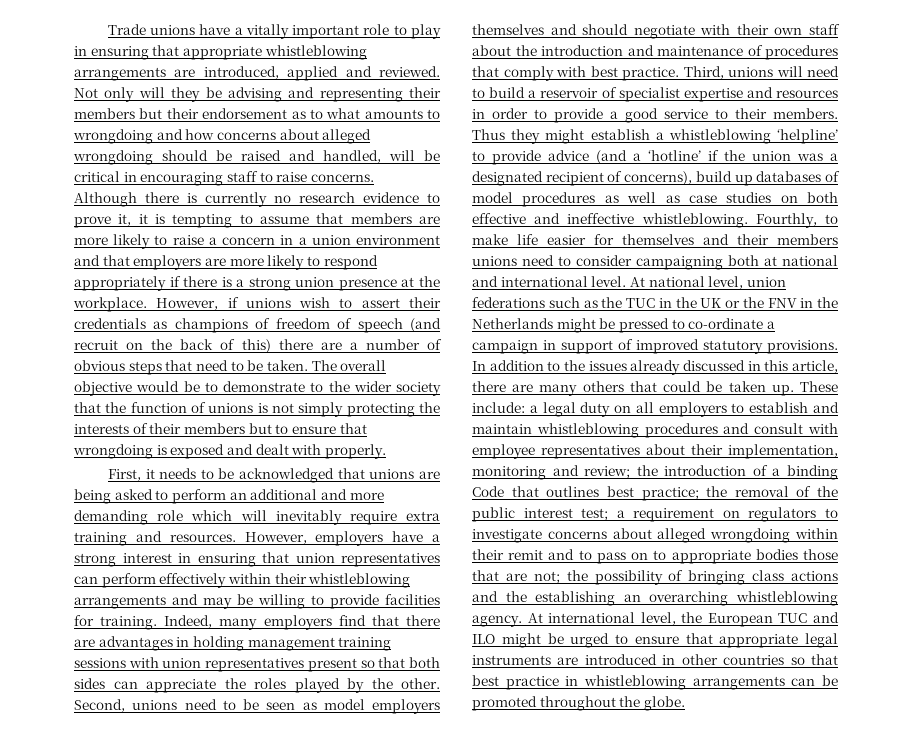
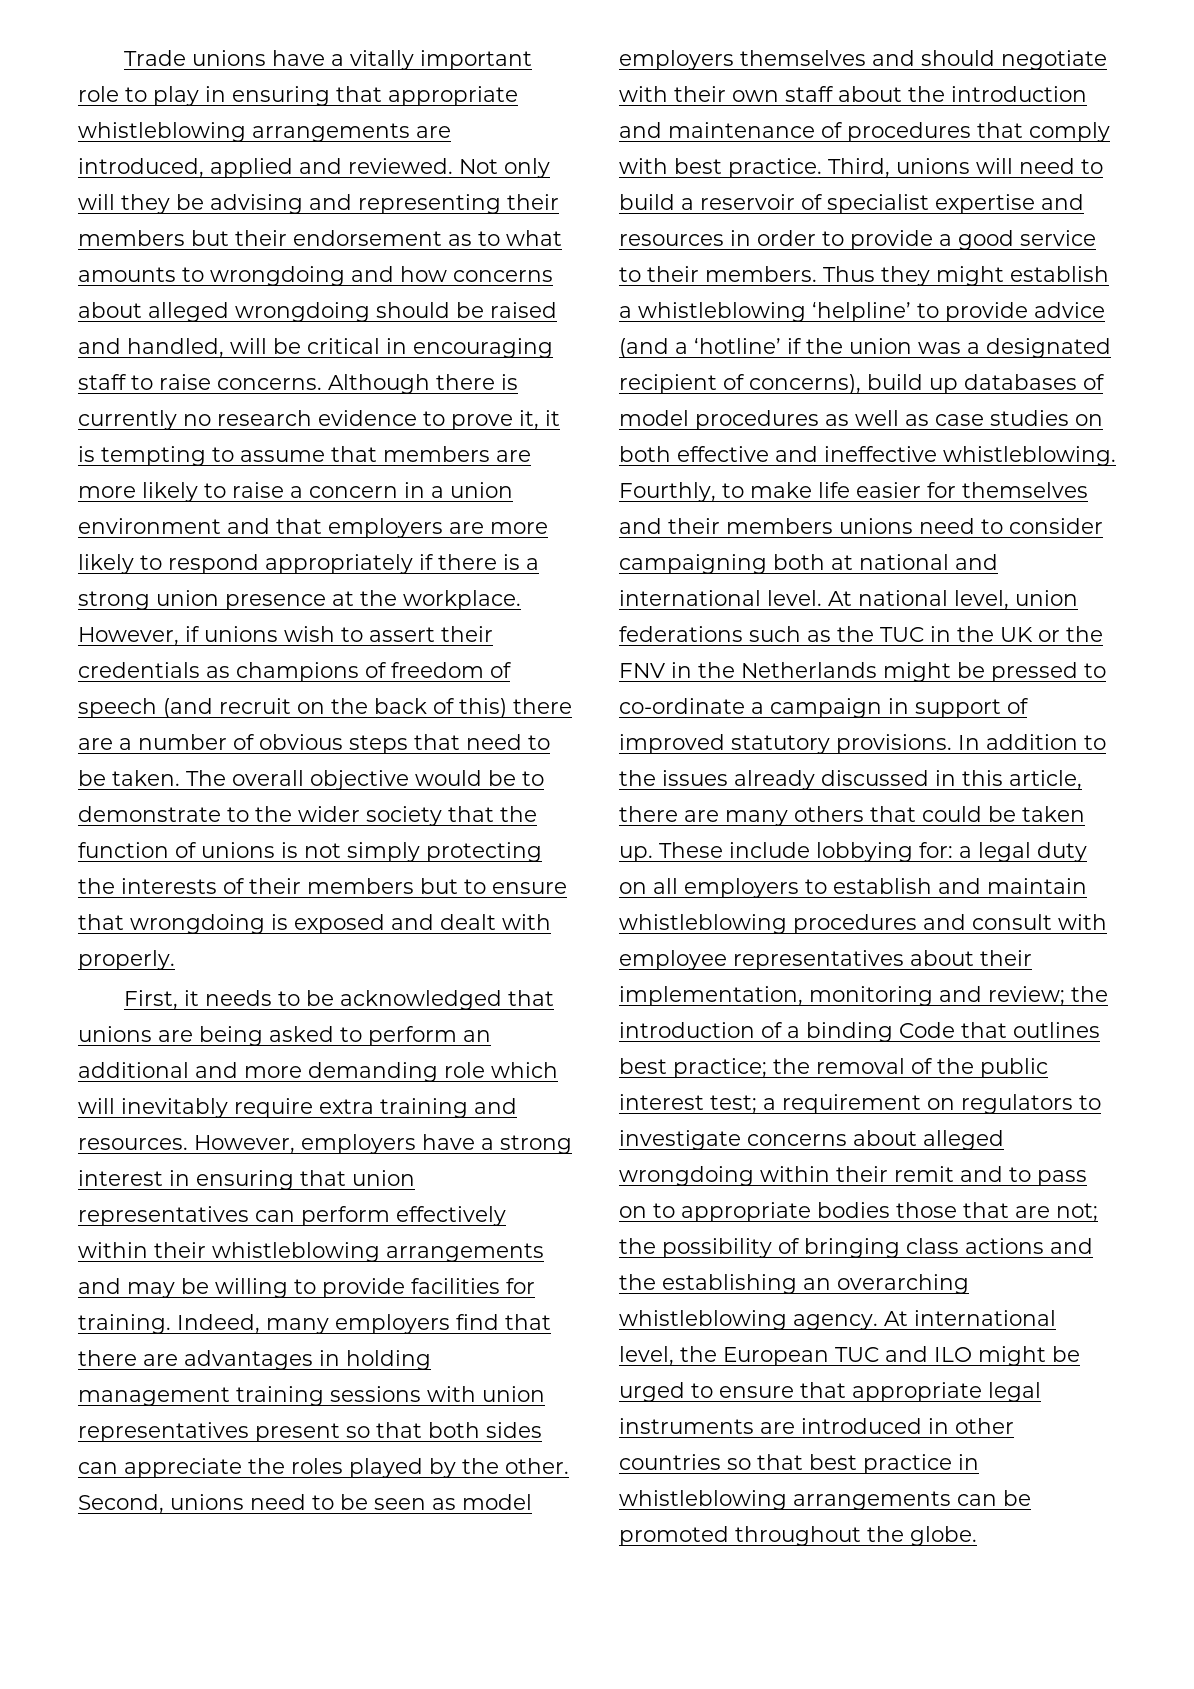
- These include:
+ These include lobbying for:

